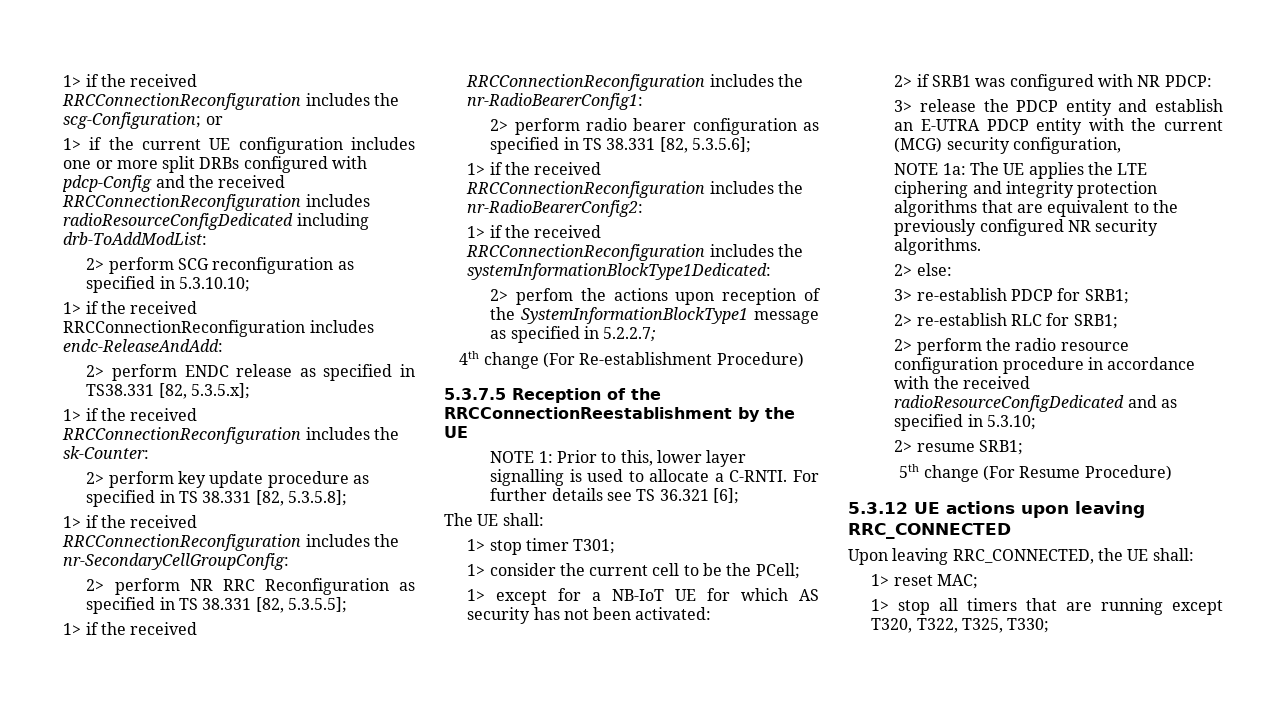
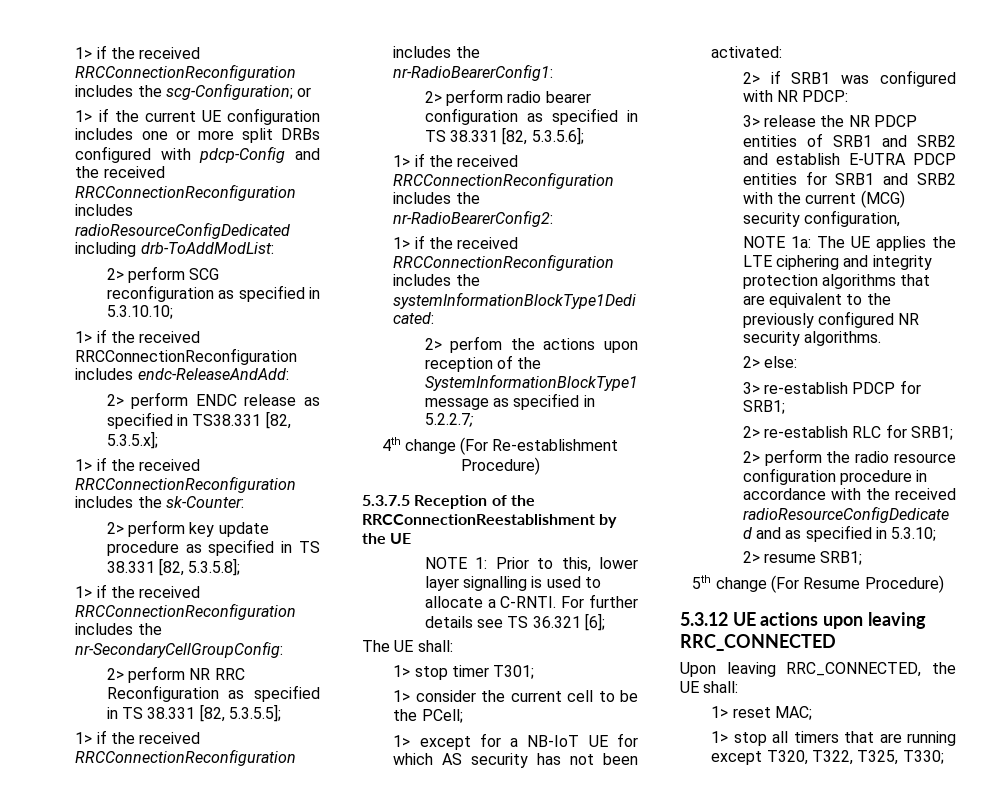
- 3> release the PDCP entity and establish an E-UTRA PDCP entity with the current (MCG) security configuration,
+ 3> release the NR PDCP entities of SRB1 and SRB2 and establish E-UTRA PDCP entities for SRB1 and SRB2 with the current (MCG) security configuration,

